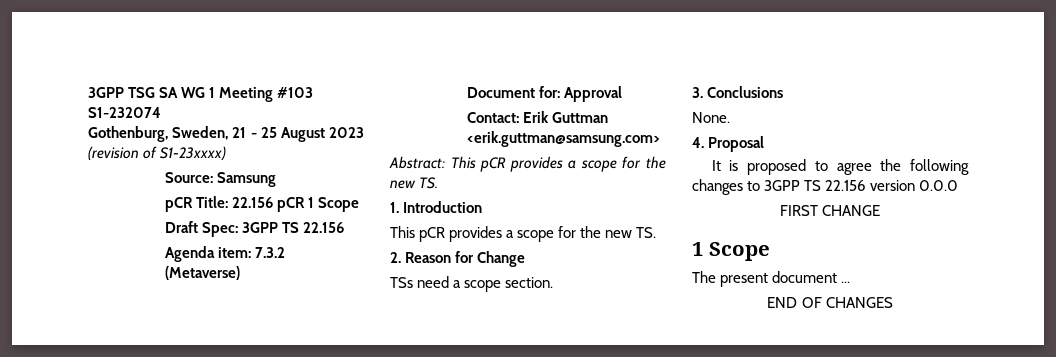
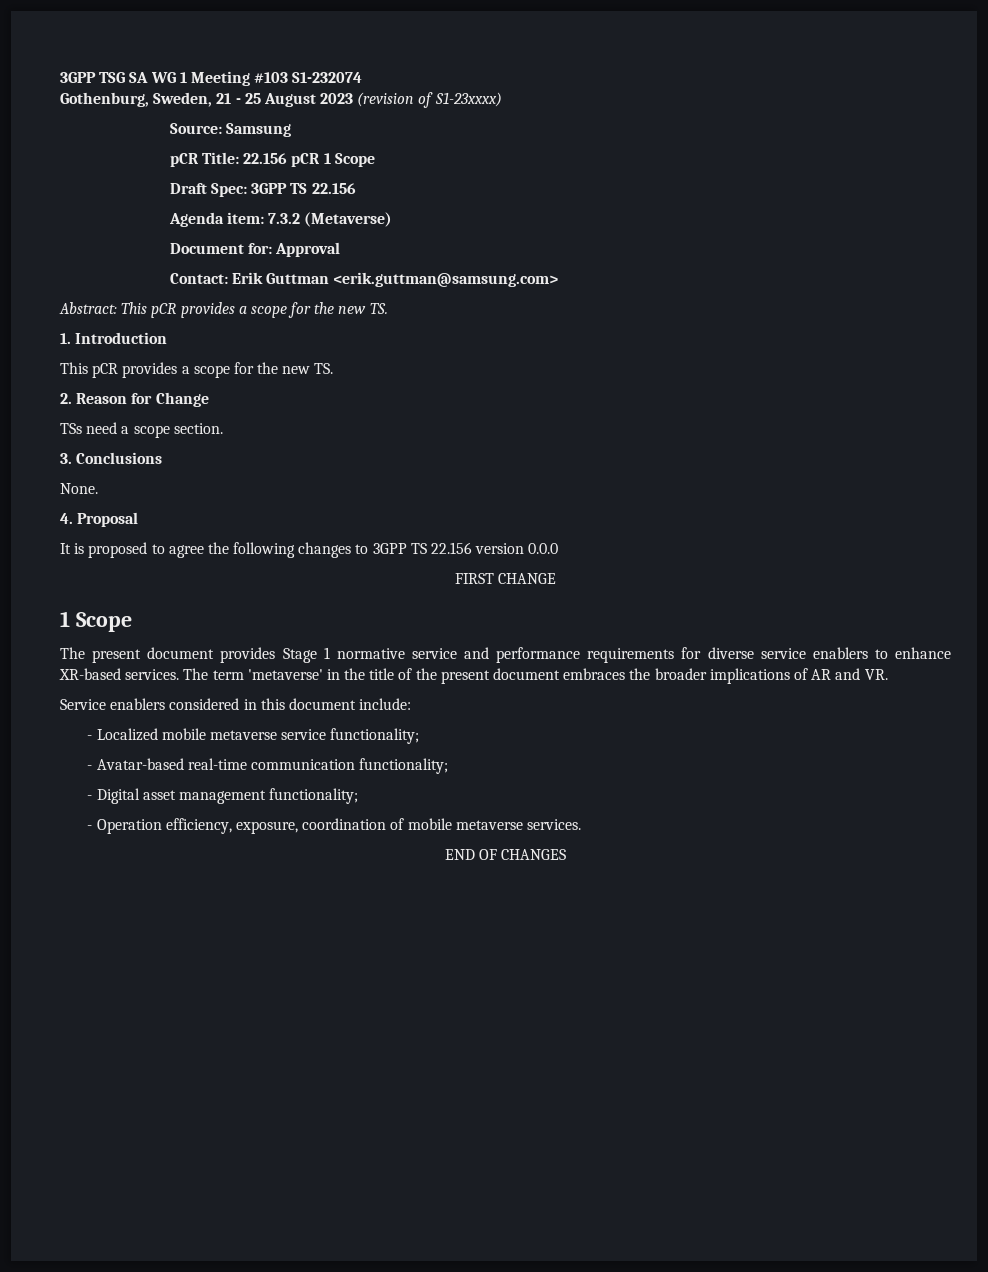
- The present document ...
+ The present document provides Stage 1 normative service and performance requirements for diverse service enablers to enhance XR-based services. The term 'metaverse' in the title of the present document embraces the broader implications of AR and VR.
+ Service enablers considered in this document include:
+ - Localized mobile metaverse service functionality;
+ - Avatar-based real-time communication functionality;
+ - Digital asset management functionality;
+ - Operation efficiency, exposure, coordination of mobile metaverse services.

